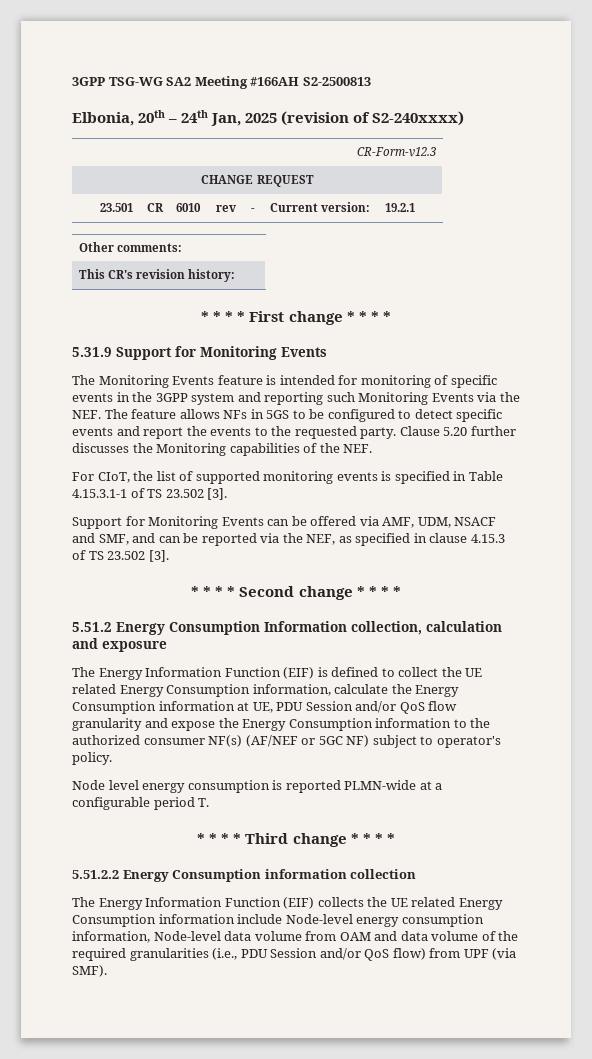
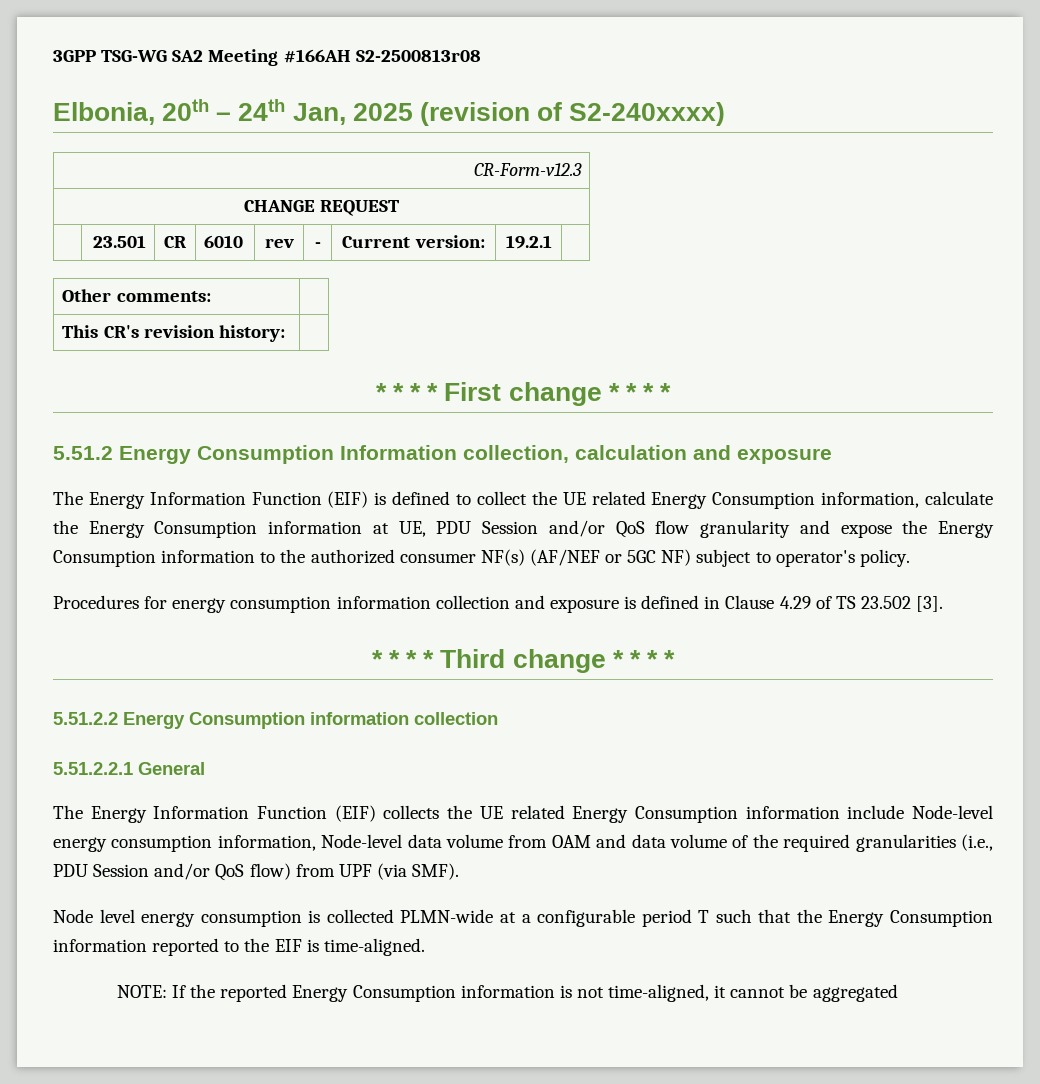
- 3GPP TSG-WG SA2 Meeting #166AH S2-2500813
+ 3GPP TSG-WG SA2 Meeting #166AH S2-2500813r08
- 5.31.9 Support for Monitoring Events
- The Monitoring Events feature is intended for monitoring of specific events in the 3GPP system and reporting such Monitoring Events via the NEF. The feature allows NFs in 5GS to be configured to detect specific events and report the events to the requested party. Clause 5.20 further discusses the Monitoring capabilities of the NEF.
- For CIoT, the list of supported monitoring events is specified in Table 4.15.3.1-1 of TS 23.502 [3].
- Support for Monitoring Events can be offered via AMF, UDM, NSACF and SMF, and can be reported via the NEF, as specified in clause 4.15.3 of TS 23.502 [3].
- * * * * Second change * * * *
- Node level energy consumption is reported PLMN-wide at a configurable period T.
+ Procedures for energy consumption information collection and exposure is defined in Clause 4.29 of TS 23.502 [3].
+ 5.51.2.2.1 General
+ Node level energy consumption is collected PLMN-wide at a configurable period T such that the Energy Consumption information reported to the EIF is time-aligned.
+ NOTE: If the reported Energy Consumption information is not time-aligned, it cannot be aggregated

